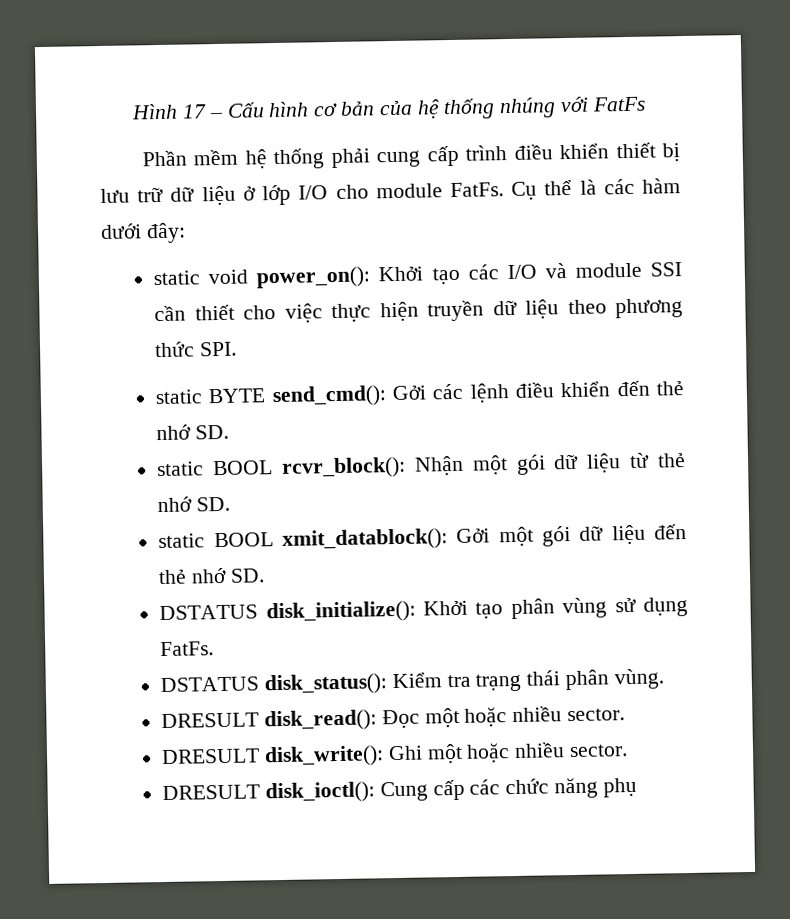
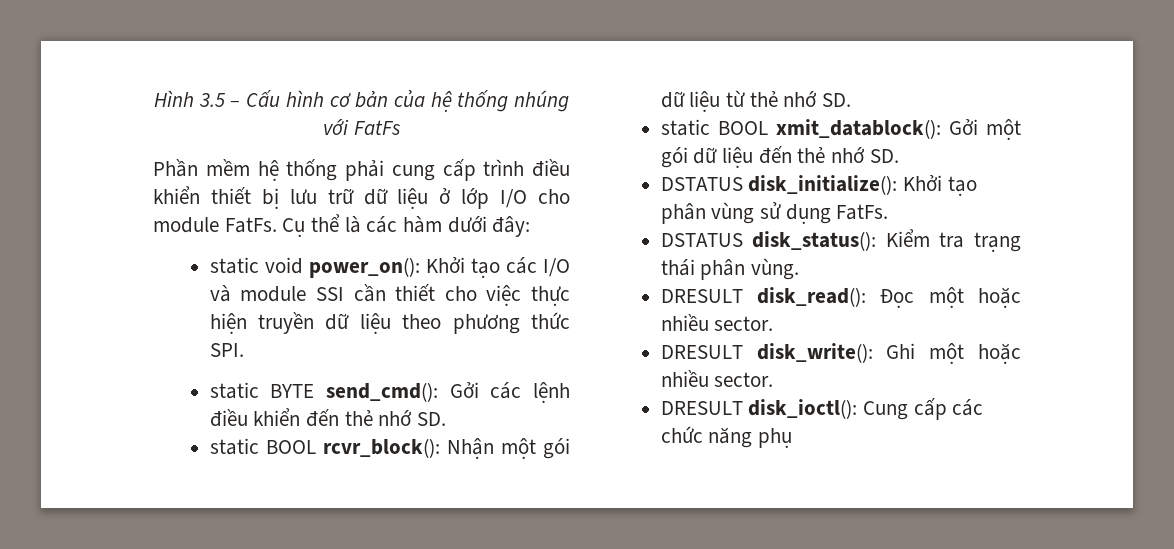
- Hình 17 – Cấu hình cơ bản của hệ thống nhúng với FatFs
+ Hình 3.5 – Cấu hình cơ bản của hệ thống nhúng với FatFs

